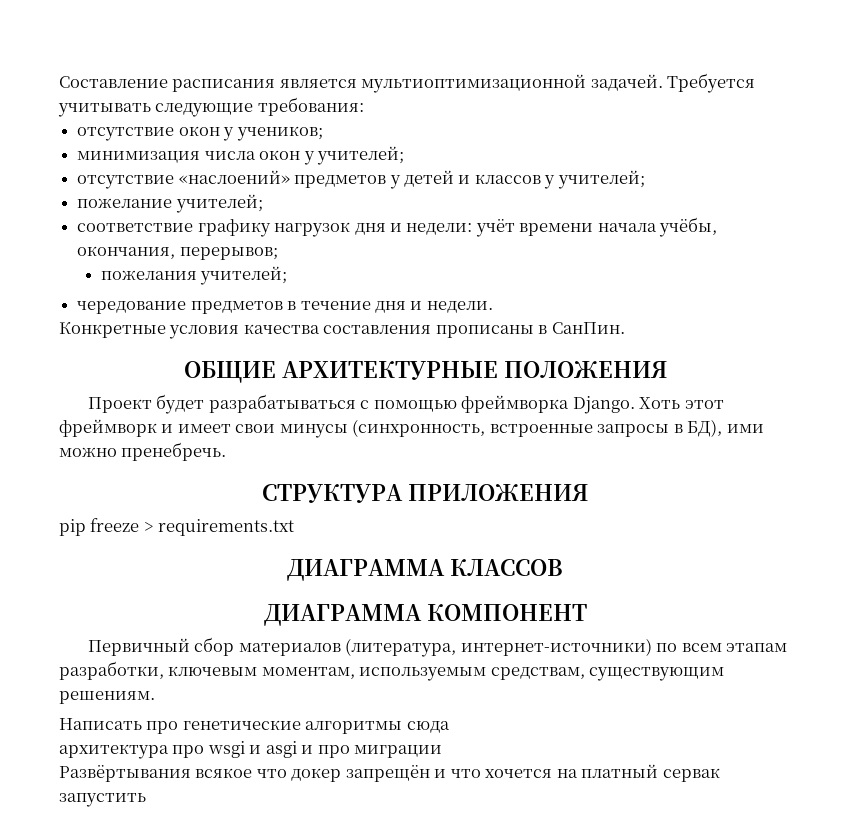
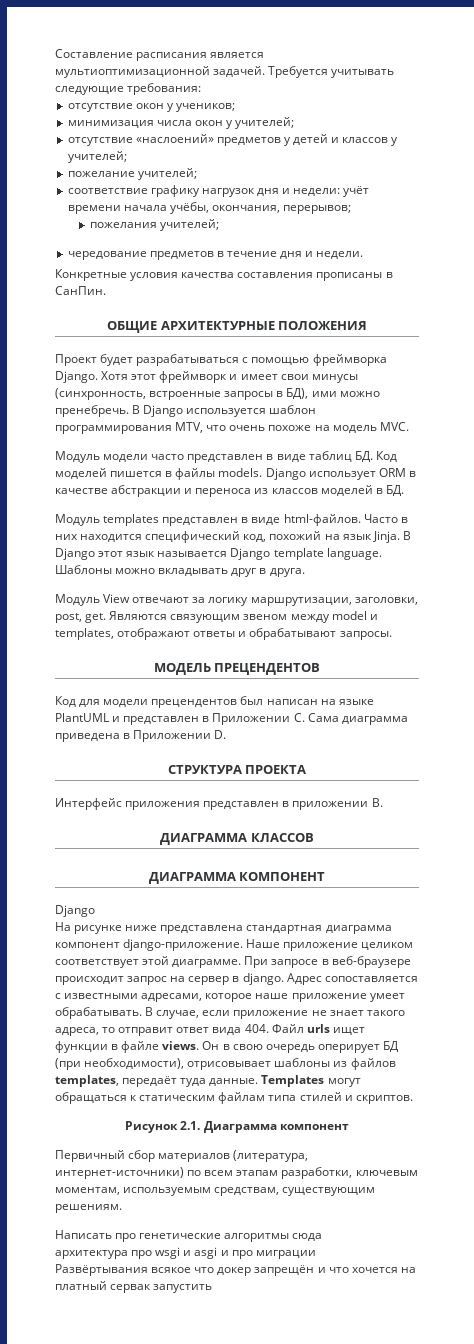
- Хоть этот фреймворк и имеет свои минусы (синхронность, встроенные запросы в БД), ими можно пренебречь.
- СТРУКТУРА ПРИЛОЖЕНИЯ
- pip freeze > requirements.txt
+ Хотя этот фреймворк и имеет свои минусы (синхронность, встроенные запросы в БД), ими можно пренебречь. В Django используется шаблон программирования MTV, что очень похоже на модель MVC.
+ Модуль модели часто представлен в виде таблиц БД. Код моделей пишется в файлы models. Django использует ORM в качестве абстракции и переноса из классов моделей в БД.
+ Модуль templates представлен в виде html-файлов. Часто в них находится специфический код, похожий на язык Jinja. В Django этот язык называется Django template language. Шаблоны можно вкладывать друг в друга.
+ Модуль View отвечают за логику маршрутизации, заголовки, post, get. Являются связующим звеном между model и templates, отображают ответы и обрабатывают запросы.
+ МОДЕЛЬ ПРЕЦЕНДЕНТОВ
+ Код для модели прецендентов был написан на языке PlantUML и представлен в Приложении C. Сама диаграмма приведена в Приложении D.
+ СТРУКТУРА ПРОЕКТА
+ Интерфейс приложения представлен в приложении B.
  ДИАГРАММА КЛАССОВ
  ДИАГРАММА КОМПОНЕНТ
+ Django
+ На рисунке ниже представлена стандартная диаграмма компонент django-приложение. Наше приложение целиком соответствует этой диаграмме. При запросе в веб-браузере происходит запрос на сервер в django. Адрес сопоставляется с известными адресами, которое наше приложение умеет обрабатывать. В случае, если приложение не знает такого адреса, то отправит ответ вида 404. Файл urls ищет функции в файле views. Он в свою очередь оперирует БД (при необходимости), отрисовывает шаблоны из файлов templates, передаёт туда данные. Templates могут обращаться к статическим файлам типа стилей и скриптов.
+ Рисунок 2.1. Диаграмма компонент

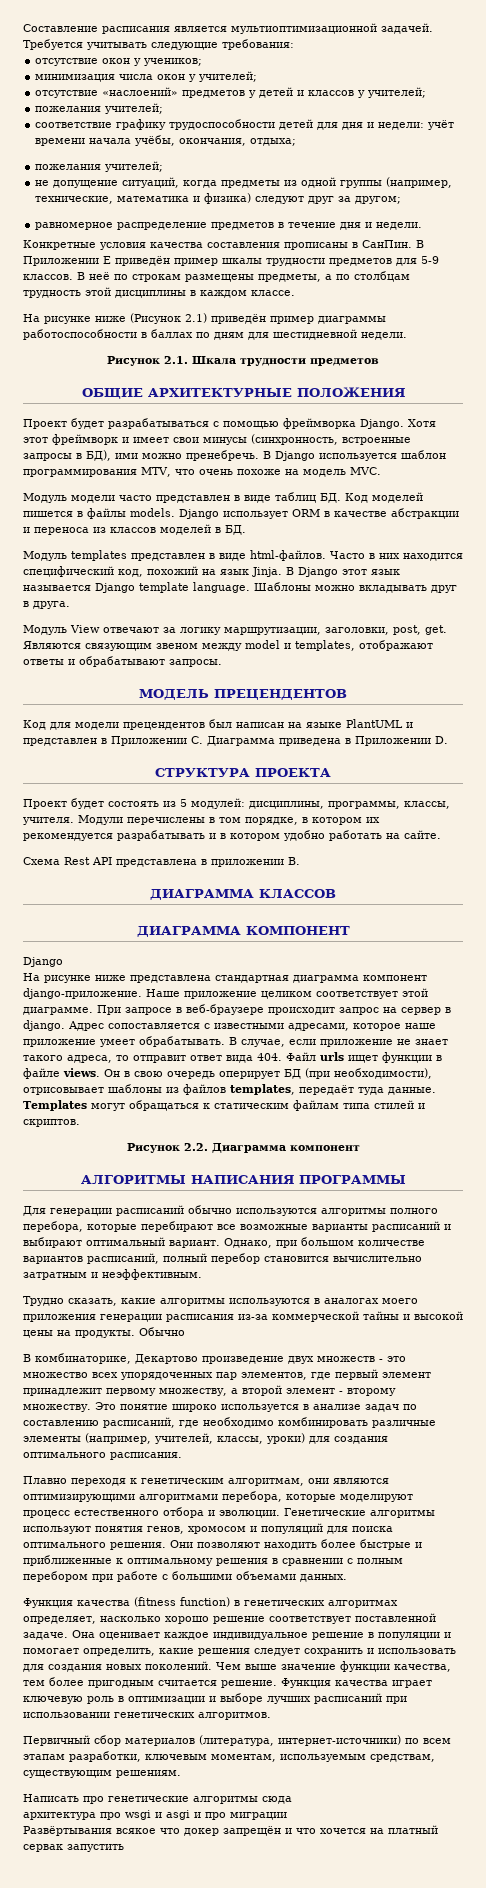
  отсутствие «наслоений» предметов у детей и классов у учителей;
- пожелание учителей;
+ пожелания учителей;
- соответствие графику нагрузок дня и недели: учёт времени начала учёбы, окончания, перерывов;
+ соответствие графику трудоспособности детей для дня и недели: учёт времени начала учёбы, окончания, отдыха;
  пожелания учителей;
- чередование предметов в течение дня и недели.
+ не допущение ситуаций, когда предметы из одной группы (например, технические, математика и физика) следуют друг за другом;
+ равномерное распределение предметов в течение дня и недели.
+ В Приложении E приведён пример шкалы трудности предметов для 5-9 классов. В неё по строкам размещены предметы, а по столбцам трудность этой дисциплины в каждом классе.
+ На рисунке ниже (Рисунок 2.1) приведён пример диаграммы работоспособности в баллах по дням для шестидневной недели.
+ Рисунок 2.1. Шкала трудности предметов
- Код для модели прецендентов был написан на языке PlantUML и представлен в Приложении C. Сама диаграмма приведена в Приложении D.
+ Код для модели прецендентов был написан на языке PlantUML и представлен в Приложении C. Диаграмма приведена в Приложении D.
- Интерфейс приложения представлен в приложении B.
+ Проект будет состоять из 5 модулей: дисциплины, программы, классы, учителя. Модули перечислены в том порядке, в котором их рекомендуется разрабатывать и в котором удобно работать на сайте.
+ Схема Rest API представлена в приложении B.
- Рисунок 2.1. Диаграмма компонент
+ Рисунок 2.2. Диаграмма компонент
+ АЛГОРИТМЫ НАПИСАНИЯ ПРОГРАММЫ
+ Для генерации расписаний обычно используются алгоритмы полного перебора, которые перебирают все возможные варианты расписаний и выбирают оптимальный вариант. Однако, при большом количестве вариантов расписаний, полный перебор становится вычислительно затратным и неэффективным.
+ Трудно сказать, какие алгоритмы используются в аналогах моего приложения генерации расписания из-за коммерческой тайны и высокой цены на продукты. Обычно
+ В комбинаторике, Декартово произведение двух множеств - это множество всех упорядоченных пар элементов, где первый элемент принадлежит первому множеству, а второй элемент - второму множеству. Это понятие широко используется в анализе задач по составлению расписаний, где необходимо комбинировать различные элементы (например, учителей, классы, уроки) для создания оптимального расписания.
+ Плавно переходя к генетическим алгоритмам, они являются оптимизирующими алгоритмами перебора, которые моделируют процесс естественного отбора и эволюции. Генетические алгоритмы используют понятия генов, хромосом и популяций для поиска оптимального решения. Они позволяют находить более быстрые и приближенные к оптимальному решения в сравнении с полным перебором при работе с большими объемами данных.
+ Функция качества (fitness function) в генетических алгоритмах определяет, насколько хорошо решение соответствует поставленной задаче. Она оценивает каждое индивидуальное решение в популяции и помогает определить, какие решения следует сохранить и использовать для создания новых поколений. Чем выше значение функции качества, тем более пригодным считается решение. Функция качества играет ключевую роль в оптимизации и выборе лучших расписаний при использовании генетических алгоритмов.

